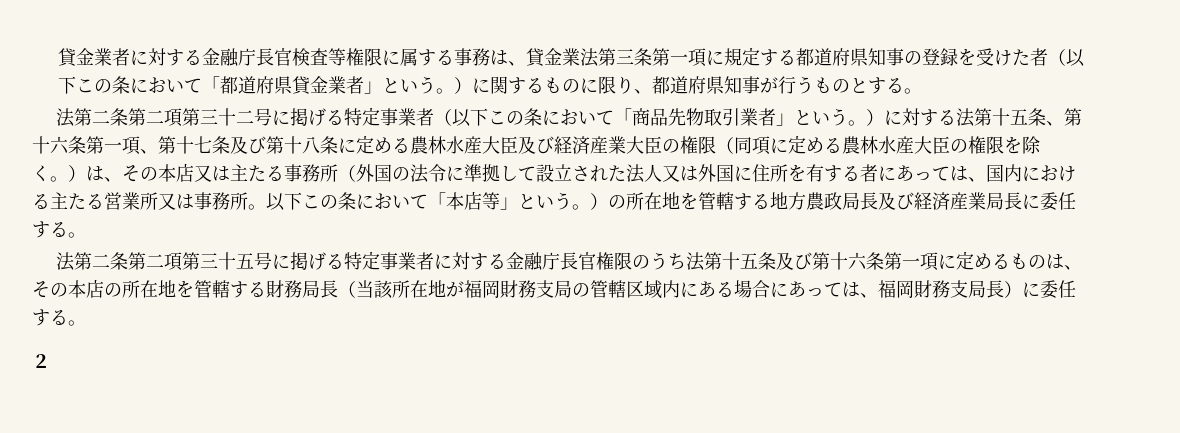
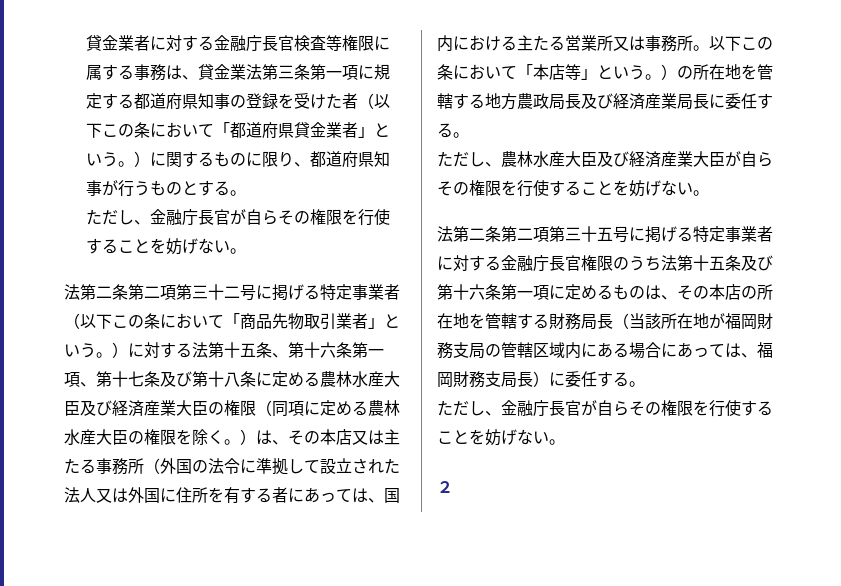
  貸金業者に対する金融庁長官検査等権限に属する事務は、貸金業法第三条第一項に規定する都道府県知事の登録を受けた者（以下この条において「都道府県貸金業者」という。）に関するものに限り、都道府県知事が行うものとする。
+ ただし、金融庁長官が自らその権限を行使することを妨げない。
+ ただし、農林水産大臣及び経済産業大臣が自らその権限を行使することを妨げない。
  法第二条第二項第三十五号に掲げる特定事業者に対する金融庁長官権限のうち法第十五条及び第十六条第一項に定めるものは、その本店の所在地を管轄する財務局長（当該所在地が福岡財務支局の管轄区域内にある場合にあっては、福岡財務支局長）に委任する。
+ ただし、金融庁長官が自らその権限を行使することを妨げない。

